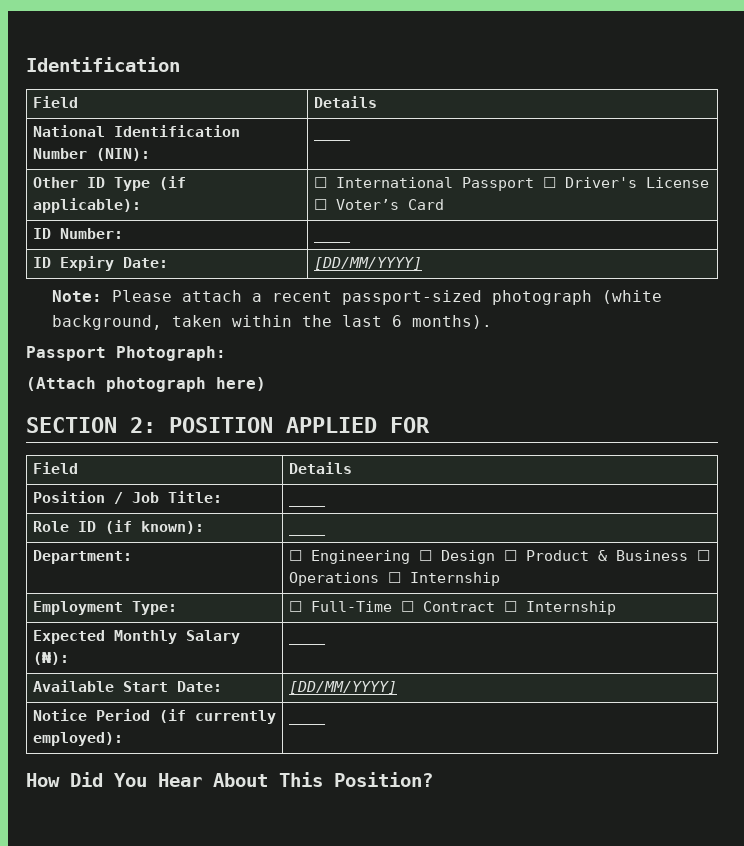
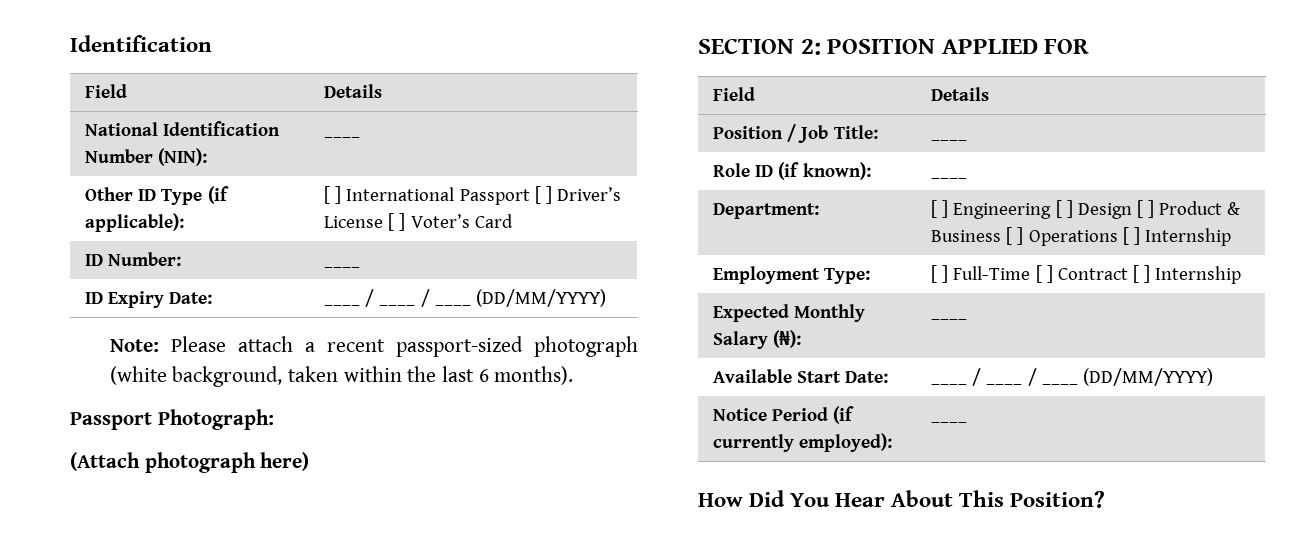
- Other ID Type (if applicable): | ☐ International Passport ☐ Driver's License ☐ Voter’s Card
+ Other ID Type (if applicable): | [ ] International Passport [ ] Driver’s License [ ] Voter’s Card
- ID Expiry Date: | [DD/MM/YYYY]
+ ID Expiry Date: | ____ / ____ / ____ (DD/MM/YYYY)
- Department: | ☐ Engineering ☐ Design ☐ Product & Business ☐ Operations ☐ Internship
- Employment Type: | ☐ Full-Time ☐ Contract ☐ Internship
+ Department: | [ ] Engineering [ ] Design [ ] Product & Business [ ] Operations [ ] Internship
+ Employment Type: | [ ] Full-Time [ ] Contract [ ] Internship
- Available Start Date: | [DD/MM/YYYY]
+ Available Start Date: | ____ / ____ / ____ (DD/MM/YYYY)

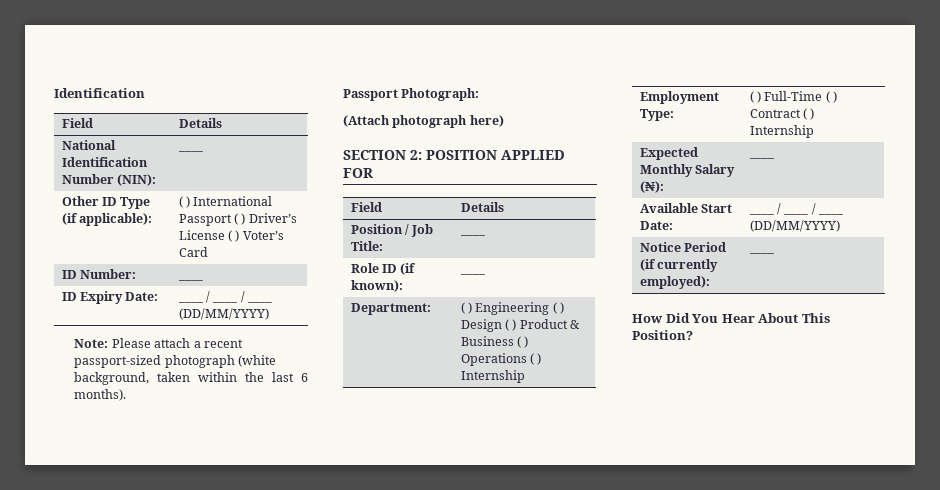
- Other ID Type (if applicable): | [ ] International Passport [ ] Driver’s License [ ] Voter’s Card
+ Other ID Type (if applicable): | ( ) International Passport ( ) Driver’s License ( ) Voter’s Card
- Department: | [ ] Engineering [ ] Design [ ] Product & Business [ ] Operations [ ] Internship
- Employment Type: | [ ] Full-Time [ ] Contract [ ] Internship
+ Department: | ( ) Engineering ( ) Design ( ) Product & Business ( ) Operations ( ) Internship
+ Employment Type: | ( ) Full-Time ( ) Contract ( ) Internship

